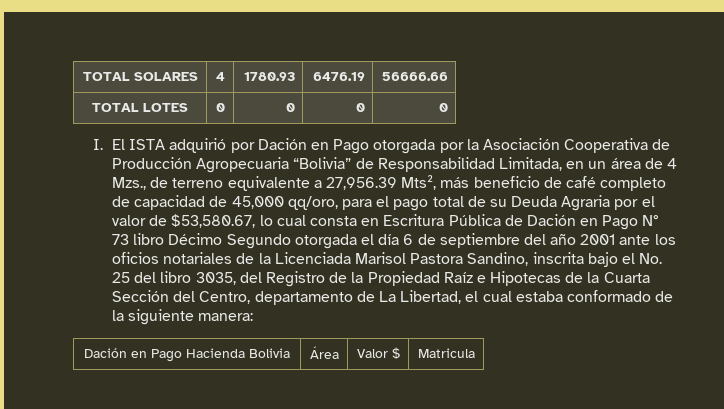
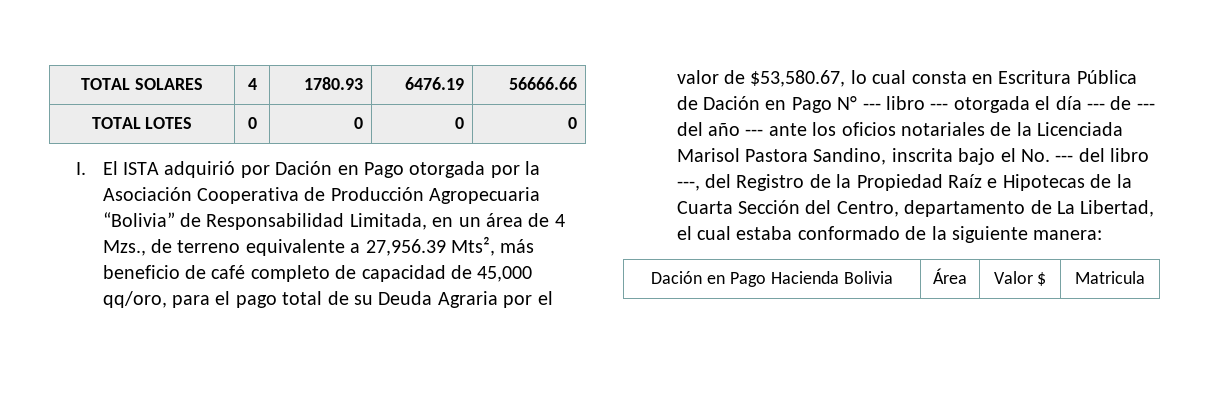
- I. El ISTA adquirió por Dación en Pago otorgada por la Asociación Cooperativa de Producción Agropecuaria “Bolivia” de Responsabilidad Limitada, en un área de 4 Mzs., de terreno equivalente a 27,956.39 Mts², más beneficio de café completo de capacidad de 45,000 qq/oro, para el pago total de su Deuda Agraria por el valor de $53,580.67, lo cual consta en Escritura Pública de Dación en Pago N° 73 libro Décimo Segundo otorgada el día 6 de septiembre del año 2001 ante los oficios notariales de la Licenciada Marisol Pastora Sandino, inscrita bajo el No. 25 del libro 3035, del Registro de la Propiedad Raíz e Hipotecas de la Cuarta Sección del Centro, departamento de La Libertad, el cual estaba conformado de la siguiente manera:
+ I. El ISTA adquirió por Dación en Pago otorgada por la Asociación Cooperativa de Producción Agropecuaria “Bolivia” de Responsabilidad Limitada, en un área de 4 Mzs., de terreno equivalente a 27,956.39 Mts², más beneficio de café completo de capacidad de 45,000 qq/oro, para el pago total de su Deuda Agraria por el valor de $53,580.67, lo cual consta en Escritura Pública de Dación en Pago N° --- libro --- otorgada el día --- de --- del año --- ante los oficios notariales de la Licenciada Marisol Pastora Sandino, inscrita bajo el No. --- del libro ---, del Registro de la Propiedad Raíz e Hipotecas de la Cuarta Sección del Centro, departamento de La Libertad, el cual estaba conformado de la siguiente manera:

